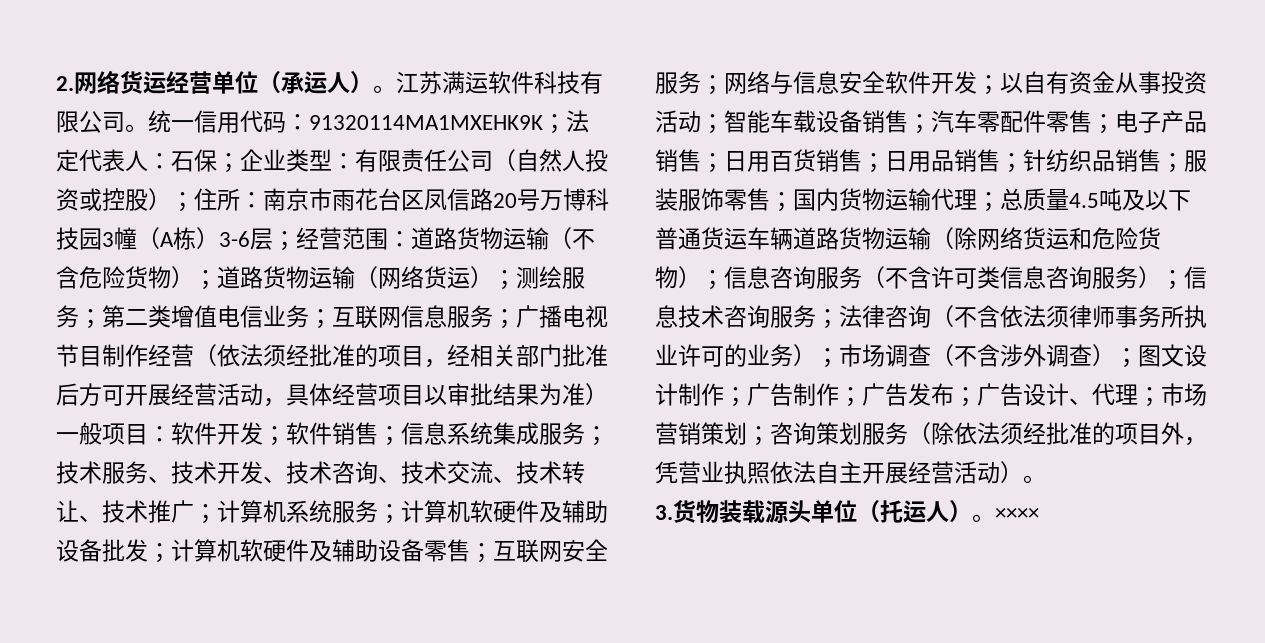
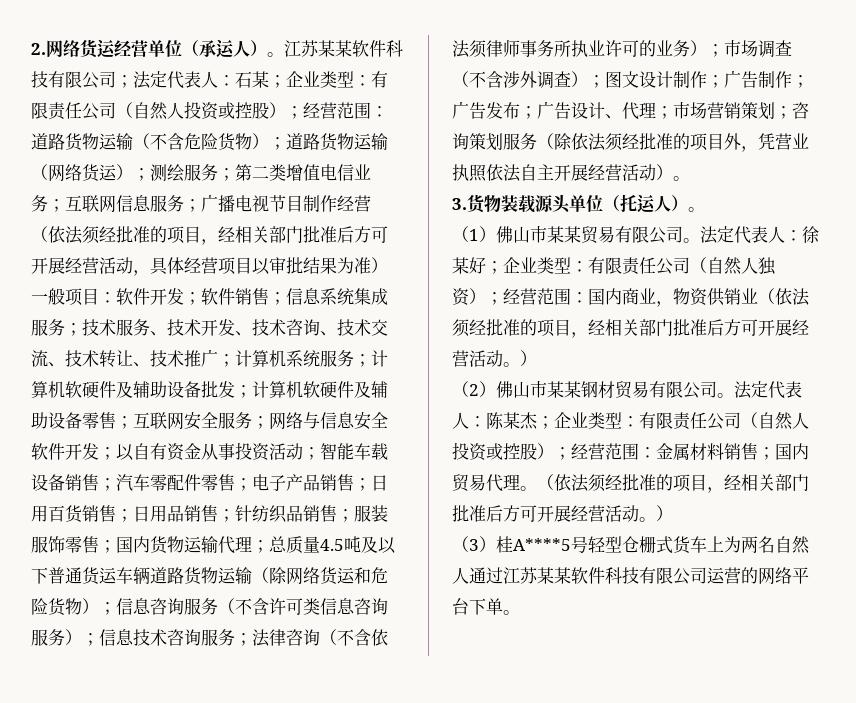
- 江苏满运软件科技有限公司。统一信用代码：91320114MA1MXEHK9K；
+ 江苏某某软件科技有限公司；
- 石保；
+ 石某；
- 住所：南京市雨花台区凤信路20号万博科技园3幢（A栋）3-6层；
- 3.货物装载源头单位（托运人）。××××
+ 3.货物装载源头单位（托运人）。
+ （1）佛山市某某贸易有限公司。法定代表人：徐某好；企业类型：有限责任公司（自然人独资）；经营范围：国内商业，物资供销业（依法须经批准的项目，经相关部门批准后方可开展经营活动。）
+ （2）佛山市某某钢材贸易有限公司。法定代表人：陈某杰；企业类型：有限责任公司（自然人投资或控股）；经营范围：金属材料销售；国内贸易代理。（依法须经批准的项目，经相关部门批准后方可开展经营活动。）
+ （3）桂A****5号轻型仓栅式货车上为两名自然人通过江苏某某软件科技有限公司运营的网络平台下单。

